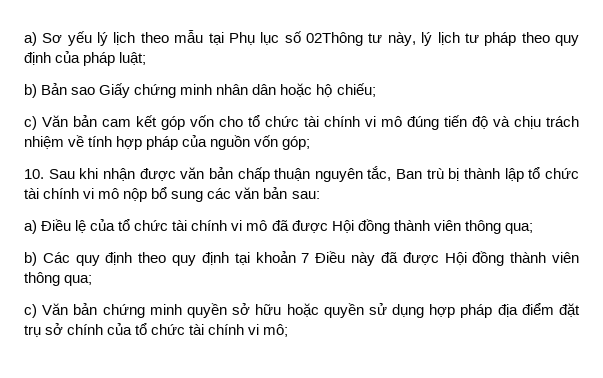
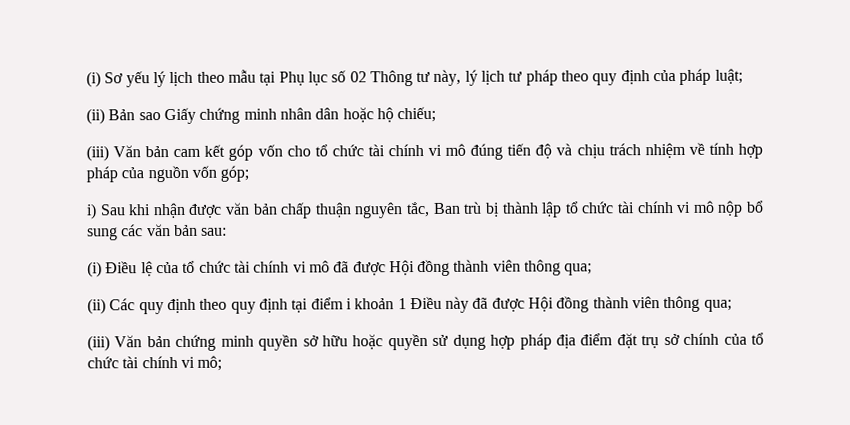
- a) Sơ yếu lý lịch theo mẫu tại Phụ lục số 02Thông tư này, lý lịch tư pháp theo quy định của pháp luật;
+ (i) Sơ yếu lý lịch theo mẫu tại Phụ lục số 02 Thông tư này, lý lịch tư pháp theo quy định của pháp luật;
- b) Bản sao Giấy chứng minh nhân dân hoặc hộ chiếu;
+ (ii) Bản sao Giấy chứng minh nhân dân hoặc hộ chiếu;
- c) Văn bản cam kết góp vốn cho tổ chức tài chính vi mô đúng tiến độ và chịu trách nhiệm về tính hợp pháp của nguồn vốn góp;
+ (iii) Văn bản cam kết góp vốn cho tổ chức tài chính vi mô đúng tiến độ và chịu trách nhiệm về tính hợp pháp của nguồn vốn góp;
- 10. Sau khi nhận được văn bản chấp thuận nguyên tắc, Ban trù bị thành lập tổ chức tài chính vi mô nộp bổ sung các văn bản sau:
+ i) Sau khi nhận được văn bản chấp thuận nguyên tắc, Ban trù bị thành lập tổ chức tài chính vi mô nộp bổ sung các văn bản sau:
- a) Điều lệ của tổ chức tài chính vi mô đã được Hội đồng thành viên thông qua;
+ (i) Điều lệ của tổ chức tài chính vi mô đã được Hội đồng thành viên thông qua;
- b) Các quy định theo quy định tại khoản 7 Điều này đã được Hội đồng thành viên thông qua;
+ (ii) Các quy định theo quy định tại điểm i khoản 1 Điều này đã được Hội đồng thành viên thông qua;
- c) Văn bản chứng minh quyền sở hữu hoặc quyền sử dụng hợp pháp địa điểm đặt trụ sở chính của tổ chức tài chính vi mô;
+ (iii) Văn bản chứng minh quyền sở hữu hoặc quyền sử dụng hợp pháp địa điểm đặt trụ sở chính của tổ chức tài chính vi mô;

